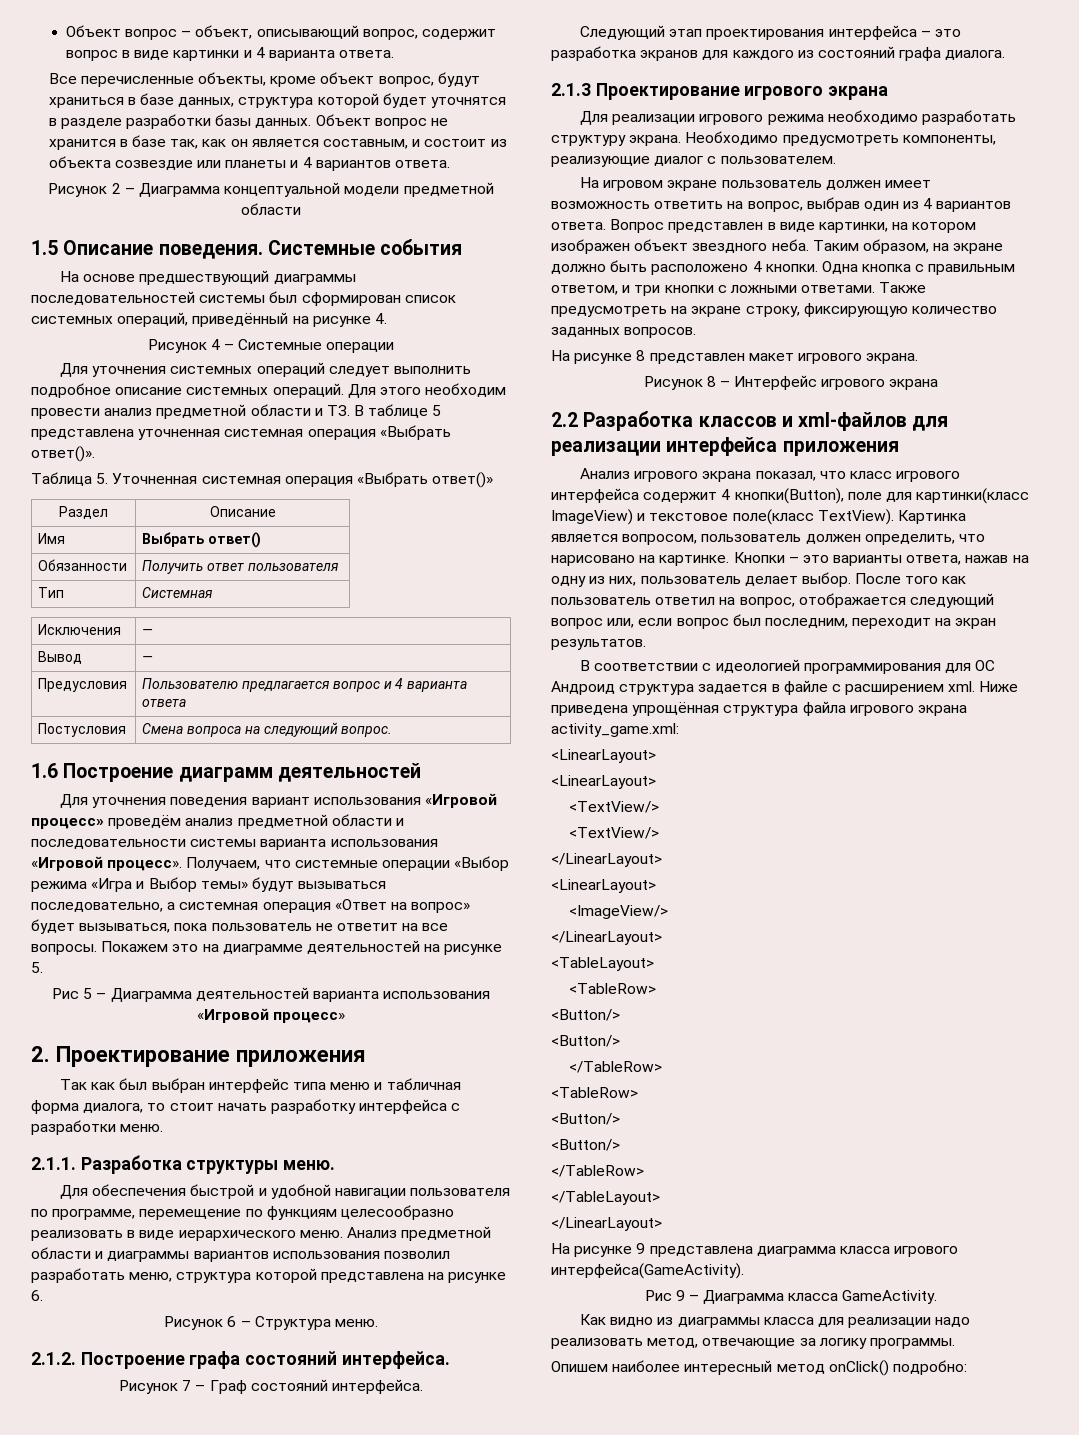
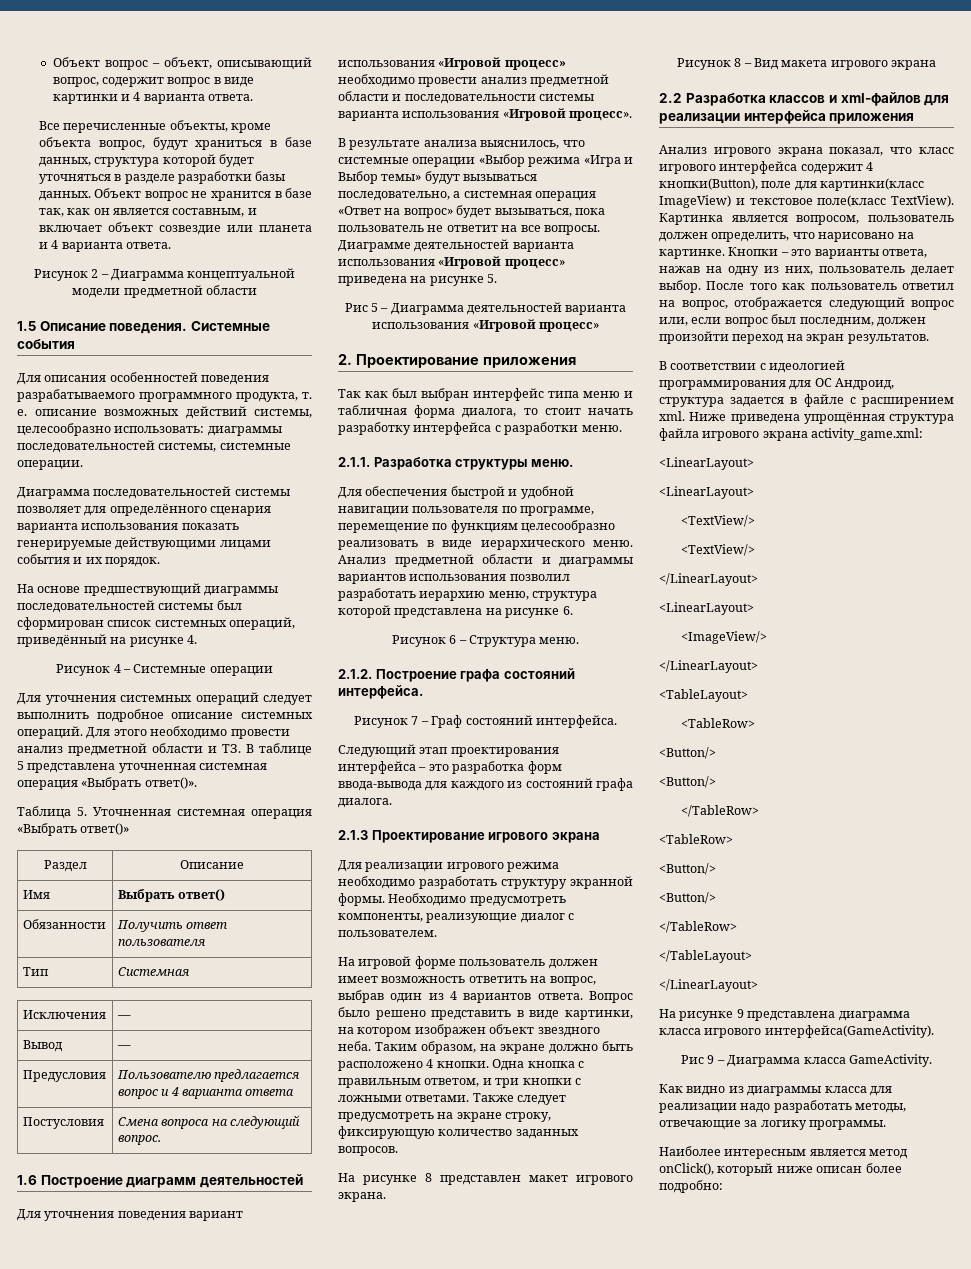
- Все перечисленные объекты, кроме объект вопрос, будут храниться в базе данных, структура которой будет уточнятся в разделе разработки базы данных.
+ Все перечисленные объекты, кроме объекта вопрос, будут храниться в базе данных, структура которой будет уточняться в разделе разработки базы данных.
- Объект вопрос не хранится в базе так, как он является составным, и состоит из объекта созвездие или планеты и 4 вариантов ответа.
+ Объект вопрос не хранится в базе так, как он является составным, и включает объект созвездие или планета и 4 варианта ответа.
+ Для описания особенностей поведения разрабатываемого программного продукта, т. е. описание возможных действий системы, целесообразно использовать: диаграммы последовательностей системы, системные операции.
+ Диаграмма последовательностей системы позволяет для определённого сценария варианта использования показать генерируемые действующими лицами события и их порядок.
- Для этого необходим провести анализ предметной области и ТЗ. В таблице 5 представлена уточненная системная операция «Выбрать ответ()».
+ Для этого необходимо провести анализ предметной области и ТЗ. В таблице 5 представлена уточненная системная операция «Выбрать ответ()».
- Для уточнения поведения вариант использования «Игровой процесс» проведём анализ предметной области и последовательности системы варианта использования «Игровой процесс». Получаем, что системные операции «Выбор режима «Игра и Выбор темы» будут вызываться последовательно, а системная операция «Ответ на вопрос» будет вызываться, пока пользователь не ответит на все вопросы.
+ Для уточнения поведения вариант использования «Игровой процесс» необходимо провести анализ предметной области и последовательности системы варианта использования «Игровой процесс».
+ В результате анализа выяснилось, что системные операции «Выбор режима «Игра и Выбор темы» будут вызываться последовательно, а системная операция «Ответ на вопрос» будет вызываться, пока пользователь не ответит на все вопросы.
- Покажем это на диаграмме деятельностей на рисунке 5.
+ Диаграмме деятельностей варианта использования «Игровой процесс» приведена на рисунке 5.
- Анализ предметной области и диаграммы вариантов использования позволил разработать меню, структура которой представлена на рисунке 6.
+ Анализ предметной области и диаграммы вариантов использования позволил разработать иерархию меню, структура которой представлена на рисунке 6.
- Следующий этап проектирования интерфейса – это разработка экранов для каждого из состояний графа диалога.
+ Следующий этап проектирования интерфейса – это разработка форм ввода-вывода для каждого из состояний графа диалога.
- Для реализации игрового режима необходимо разработать структуру экрана.
+ Для реализации игрового режима необходимо разработать структуру экранной формы.
- На игровом экране пользователь должен имеет возможность ответить на вопрос, выбрав один из 4 вариантов ответа.
+ На игровой форме пользователь должен имеет возможность ответить на вопрос, выбрав один из 4 вариантов ответа.
- Вопрос представлен в виде картинки, на котором изображен объект звездного неба.
+ Вопрос было решено представить в виде картинки, на котором изображен объект звездного неба.
- Также предусмотреть на экране строку, фиксирующую количество заданных вопросов.
+ Также следует предусмотреть на экране строку, фиксирующую количество заданных вопросов.
- Рисунок 8 – Интерфейс игрового экрана
+ Рисунок 8 – Вид макета игрового экрана
- После того как пользователь ответил на вопрос, отображается следующий вопрос или, если вопрос был последним, переходит на экран результатов.
+ После того как пользователь ответил на вопрос, отображается следующий вопрос или, если вопрос был последним, должен произойти переход на экран результатов.
- В соответствии с идеологией программирования для ОС Андроид структура задается в файле с расширением xml.
+ В соответствии с идеологией программирования для ОС Андроид, структура задается в файле с расширением xml.
- Как видно из диаграммы класса для реализации надо реализовать метод, отвечающие за логику программы.
+ Как видно из диаграммы класса для реализации надо разработать методы, отвечающие за логику программы.
- Опишем наиболее интересный метод onClick() подробно:
+ Наиболее интересным является метод onClick(), который ниже описан более подробно:

